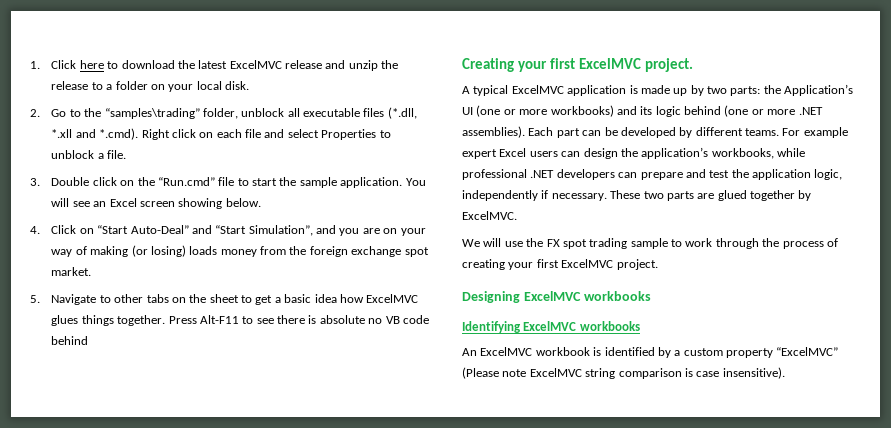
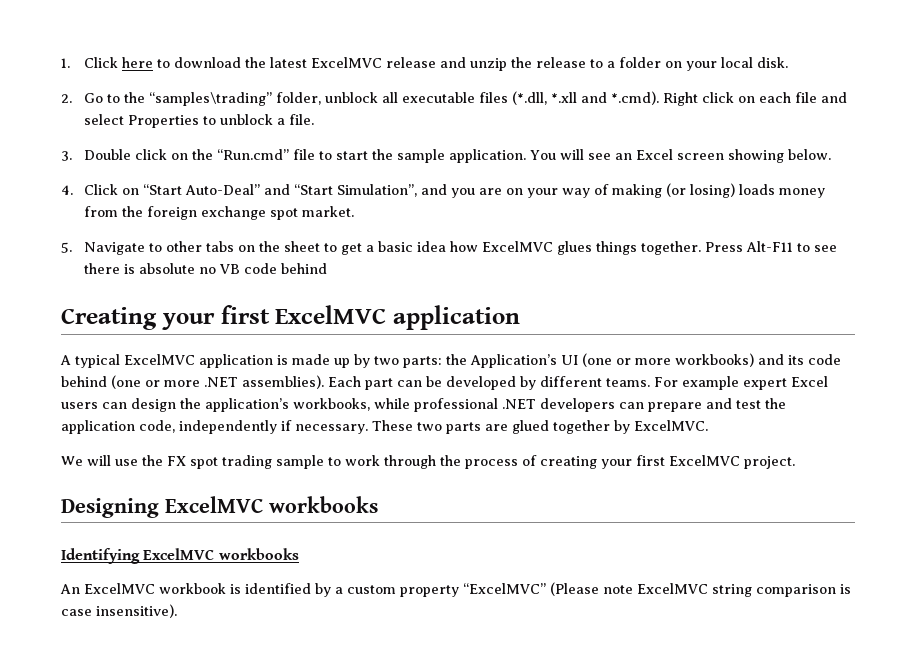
- Creating your first ExcelMVC project.
+ Creating your first ExcelMVC application
- A typical ExcelMVC application is made up by two parts: the Application’s UI (one or more workbooks) and its logic behind (one or more .NET assemblies).
+ A typical ExcelMVC application is made up by two parts: the Application’s UI (one or more workbooks) and its code behind (one or more .NET assemblies).
- For example expert Excel users can design the application’s workbooks, while professional .NET developers can prepare and test the application logic, independently if necessary.
+ For example expert Excel users can design the application’s workbooks, while professional .NET developers can prepare and test the application code, independently if necessary.

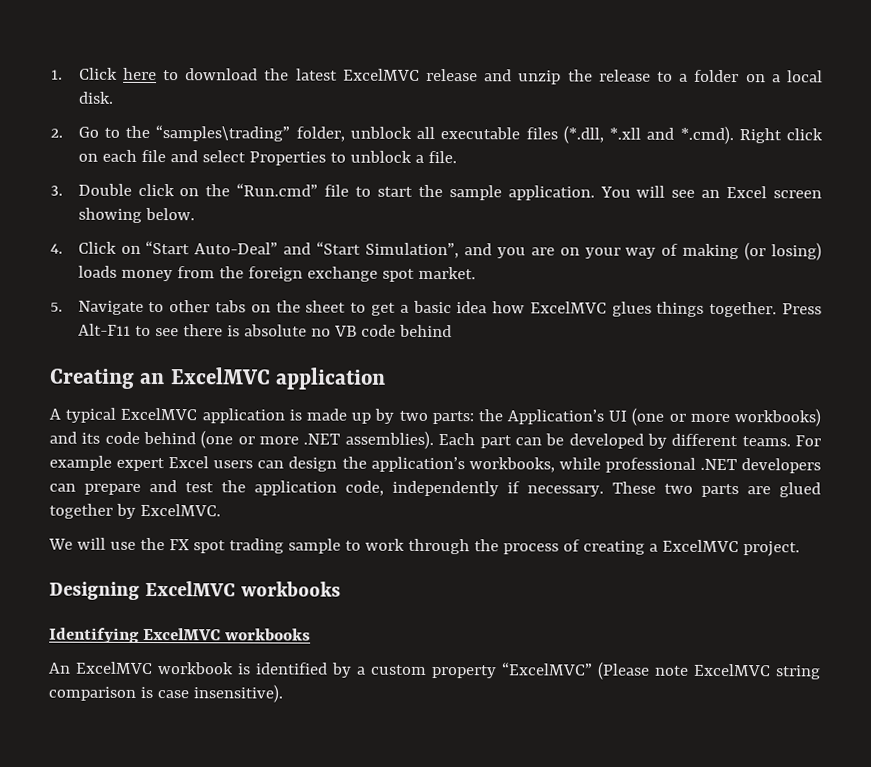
- 1. Click here to download the latest ExcelMVC release and unzip the release to a folder on your local disk.
+ 1. Click here to download the latest ExcelMVC release and unzip the release to a folder on a local disk.
- Creating your first ExcelMVC application
+ Creating an ExcelMVC application
- We will use the FX spot trading sample to work through the process of creating your first ExcelMVC project.
+ We will use the FX spot trading sample to work through the process of creating a ExcelMVC project.

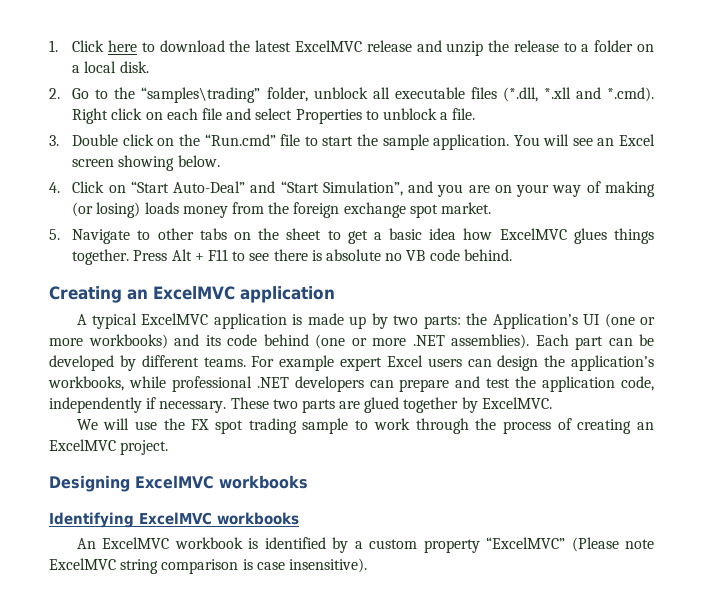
- Press Alt-F11 to see there is absolute no VB code behind
+ Press Alt + F11 to see there is absolute no VB code behind.
- We will use the FX spot trading sample to work through the process of creating a ExcelMVC project.
+ We will use the FX spot trading sample to work through the process of creating an ExcelMVC project.

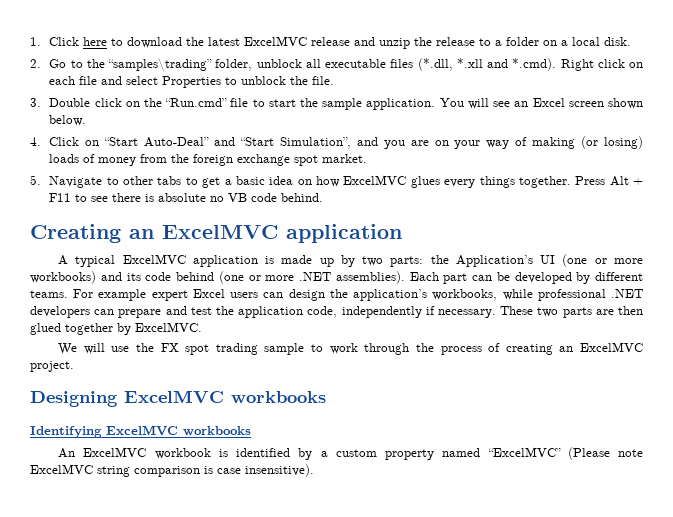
- 2. Go to the “samples\trading” folder, unblock all executable files (*.dll, *.xll and *.cmd). Right click on each file and select Properties to unblock a file.
+ 2. Go to the “samples\trading” folder, unblock all executable files (*.dll, *.xll and *.cmd). Right click on each file and select Properties to unblock the file.
- You will see an Excel screen showing below.
+ You will see an Excel screen shown below.
- 4. Click on “Start Auto-Deal” and “Start Simulation”, and you are on your way of making (or losing) loads money from the foreign exchange spot market.
+ 4. Click on “Start Auto-Deal” and “Start Simulation”, and you are on your way of making (or losing) loads of money from the foreign exchange spot market.
- 5. Navigate to other tabs on the sheet to get a basic idea how ExcelMVC glues things together.
+ 5. Navigate to other tabs to get a basic idea on how ExcelMVC glues every things together.
- These two parts are glued together by ExcelMVC.
+ These two parts are then glued together by ExcelMVC.
- An ExcelMVC workbook is identified by a custom property “ExcelMVC” (Please note ExcelMVC string comparison is case insensitive).
+ An ExcelMVC workbook is identified by a custom property named “ExcelMVC” (Please note ExcelMVC string comparison is case insensitive).

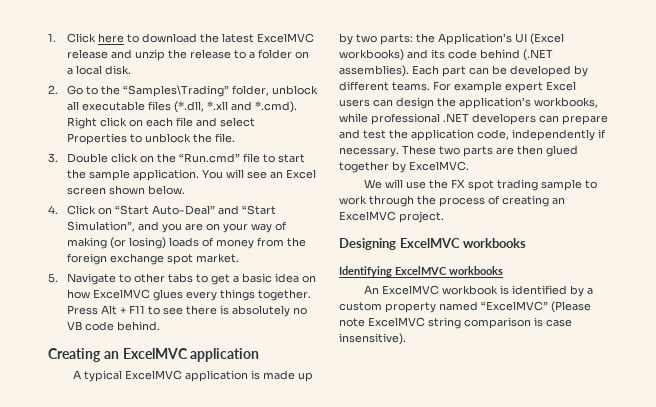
- 2. Go to the “samples\trading” folder, unblock all executable files (*.dll, *.xll and *.cmd). Right click on each file and select Properties to unblock the file.
+ 2. Go to the “Samples\Trading” folder, unblock all executable files (*.dll, *.xll and *.cmd). Right click on each file and select Properties to unblock the file.
- Press Alt + F11 to see there is absolute no VB code behind.
+ Press Alt + F11 to see there is absolutely no VB code behind.
- A typical ExcelMVC application is made up by two parts: the Application’s UI (one or more workbooks) and its code behind (one or more .NET assemblies).
+ A typical ExcelMVC application is made up by two parts: the Application’s UI (Excel workbooks) and its code behind (.NET assemblies).

